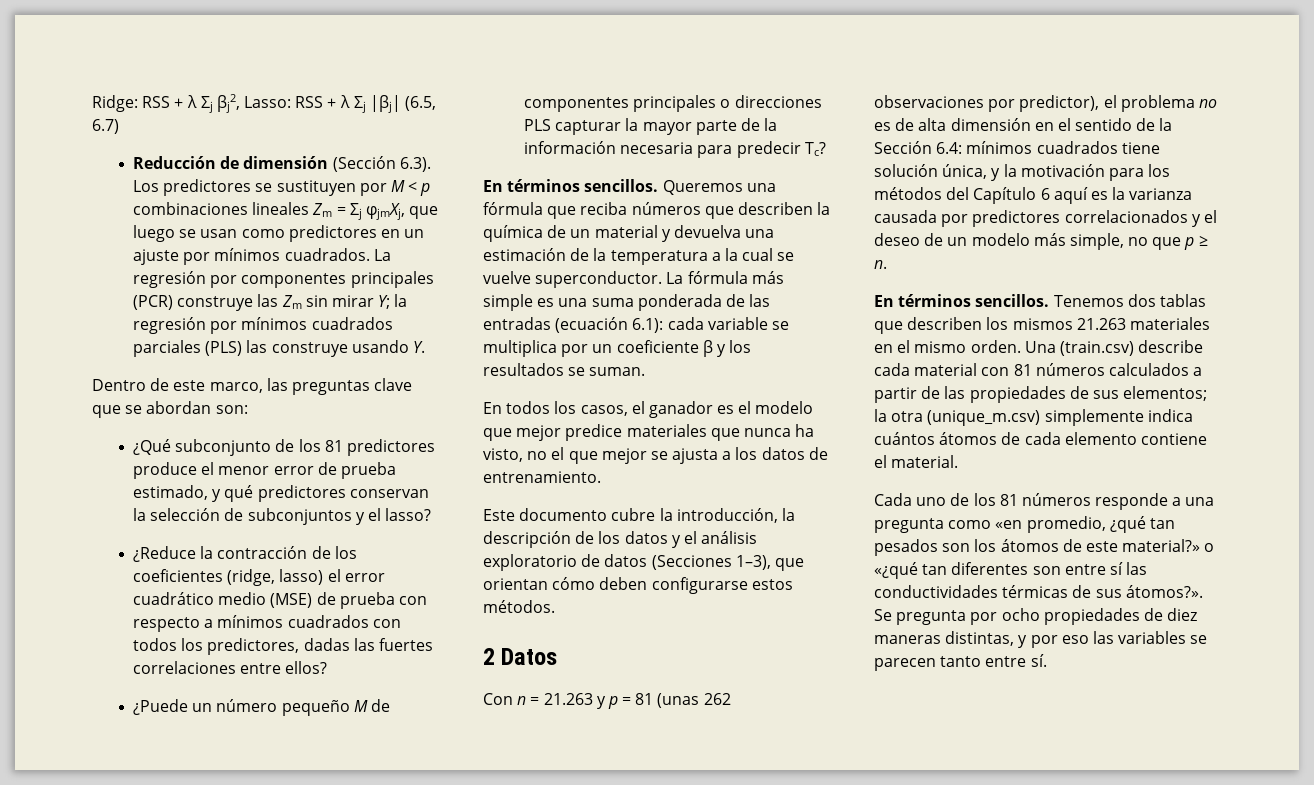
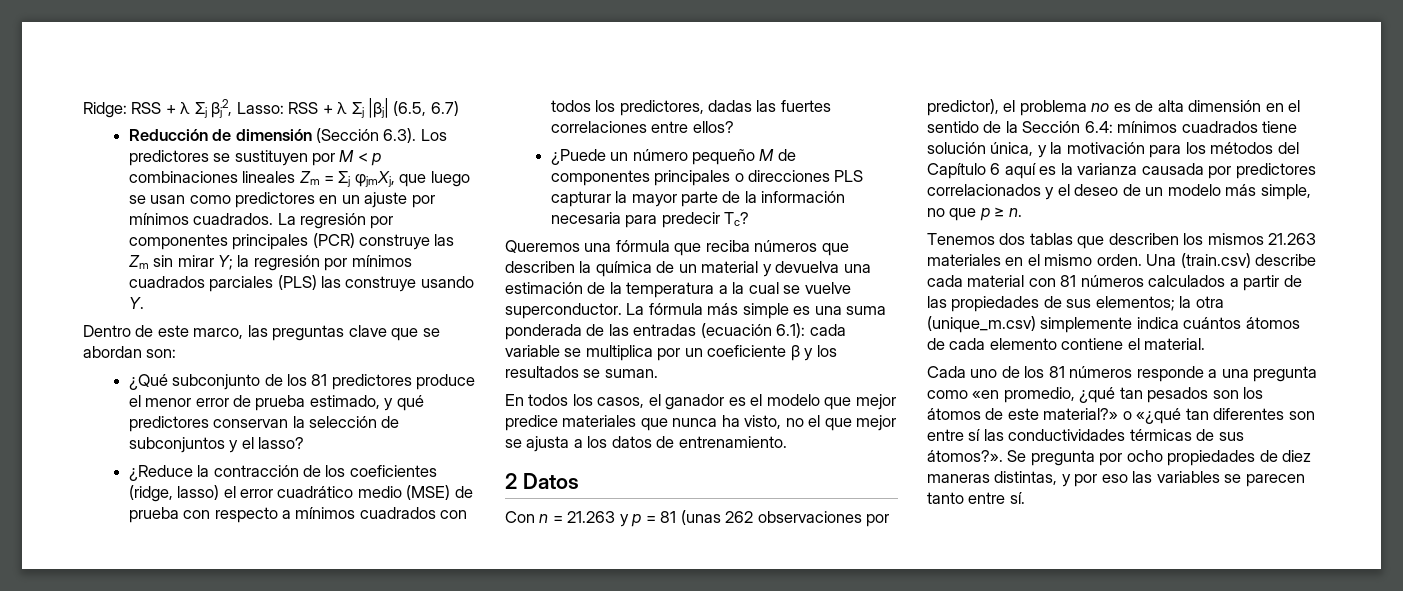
  ¿Puede un número pequeño M de componentes principales o direcciones PLS capturar la mayor parte de la información necesaria para predecir Tc?
- En términos sencillos. Queremos una fórmula que reciba números que describen la química de un material y devuelva una estimación de la temperatura a la cual se vuelve superconductor.
+ Queremos una fórmula que reciba números que describen la química de un material y devuelva una estimación de la temperatura a la cual se vuelve superconductor.
- Este documento cubre la introducción, la descripción de los datos y el análisis exploratorio de datos (Secciones 1–3), que orientan cómo deben configurarse estos métodos.
  mínimos cuadrados tiene solución única, y la motivación para los métodos del Capítulo 6 aquí es la varianza causada por predictores correlacionados y el deseo de un modelo más simple, no que p ≥ n.
- En términos sencillos. Tenemos dos tablas que describen los mismos 21.263 materiales en el mismo orden.
+ Tenemos dos tablas que describen los mismos 21.263 materiales en el mismo orden.

